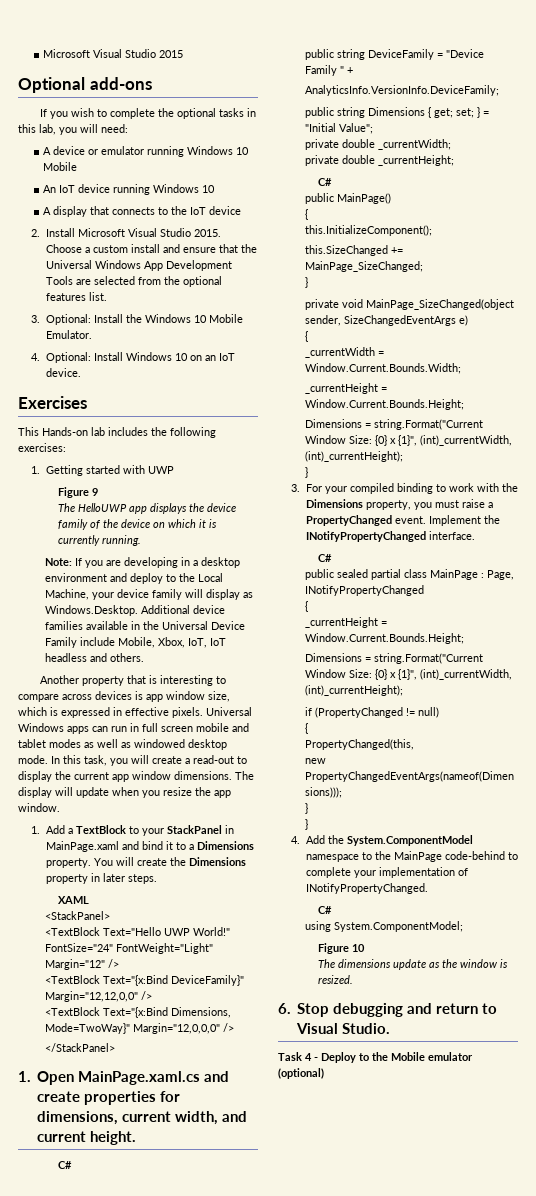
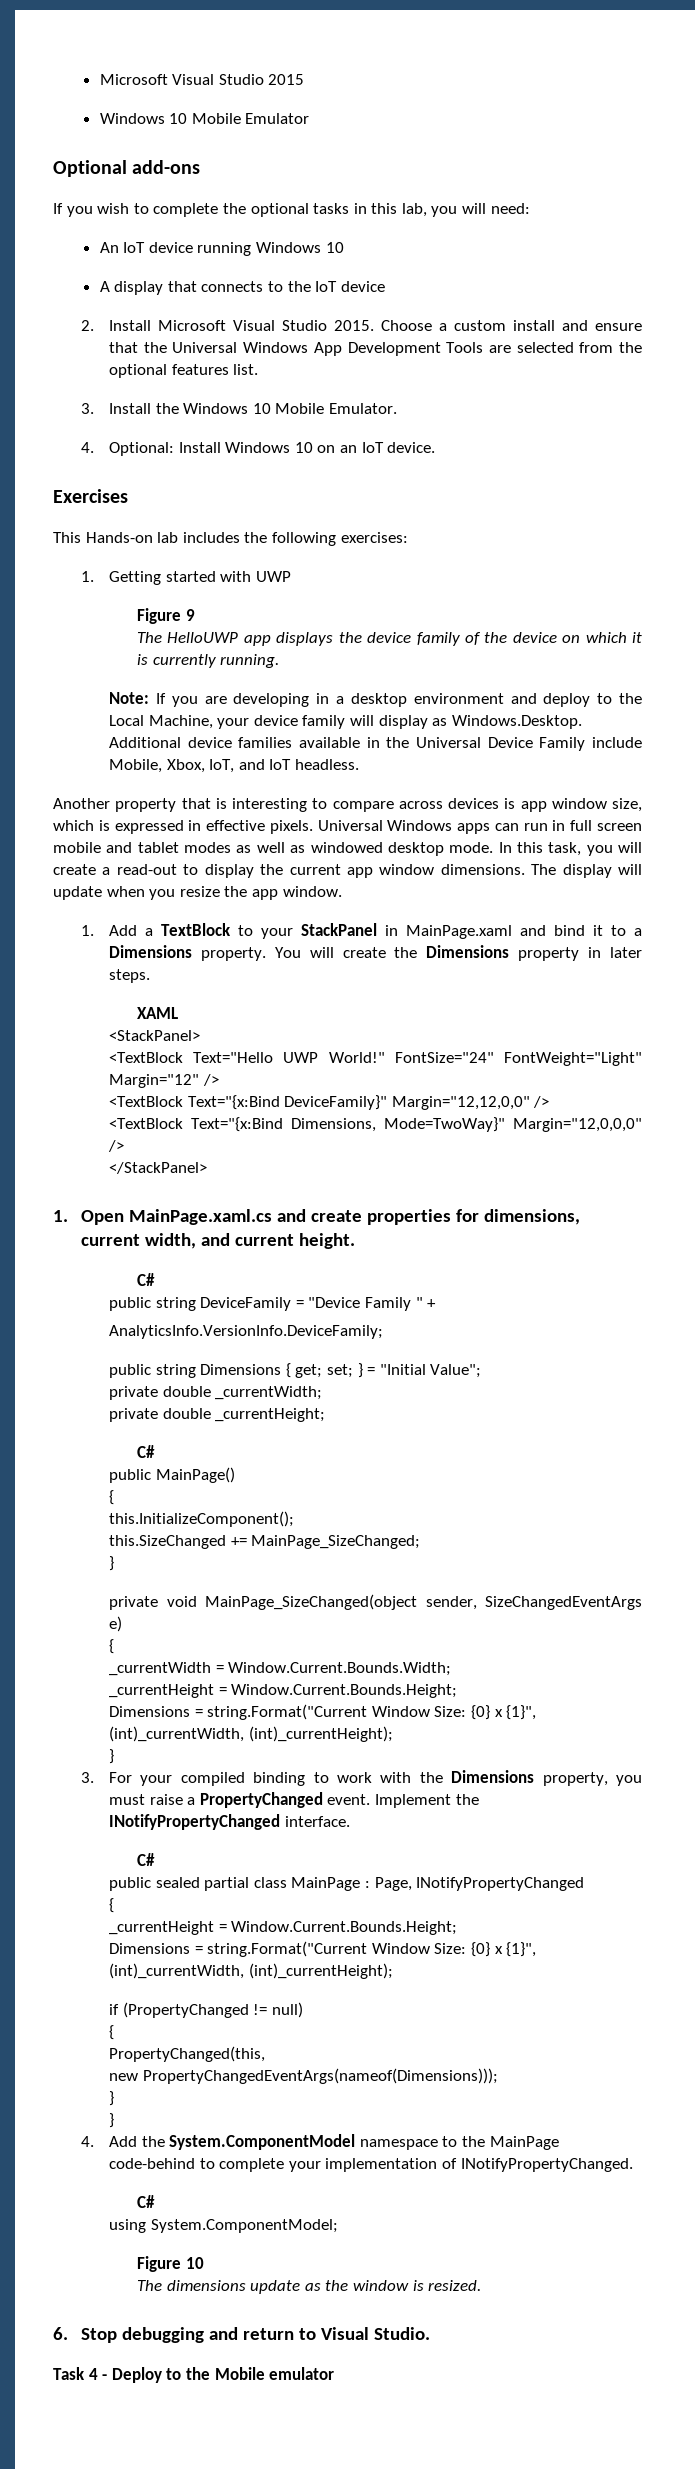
+ Windows 10 Mobile Emulator
- A device or emulator running Windows 10 Mobile
- 3. Optional: Install the Windows 10 Mobile Emulator.
+ 3. Install the Windows 10 Mobile Emulator.
- Note: If you are developing in a desktop environment and deploy to the Local Machine, your device family will display as Windows.Desktop. Additional device families available in the Universal Device Family include Mobile, Xbox, IoT, IoT headless and others.
+ Note: If you are developing in a desktop environment and deploy to the Local Machine, your device family will display as Windows.Desktop. Additional device families available in the Universal Device Family include Mobile, Xbox, IoT, and IoT headless.
- Task 4 - Deploy to the Mobile emulator (optional)
+ Task 4 - Deploy to the Mobile emulator

